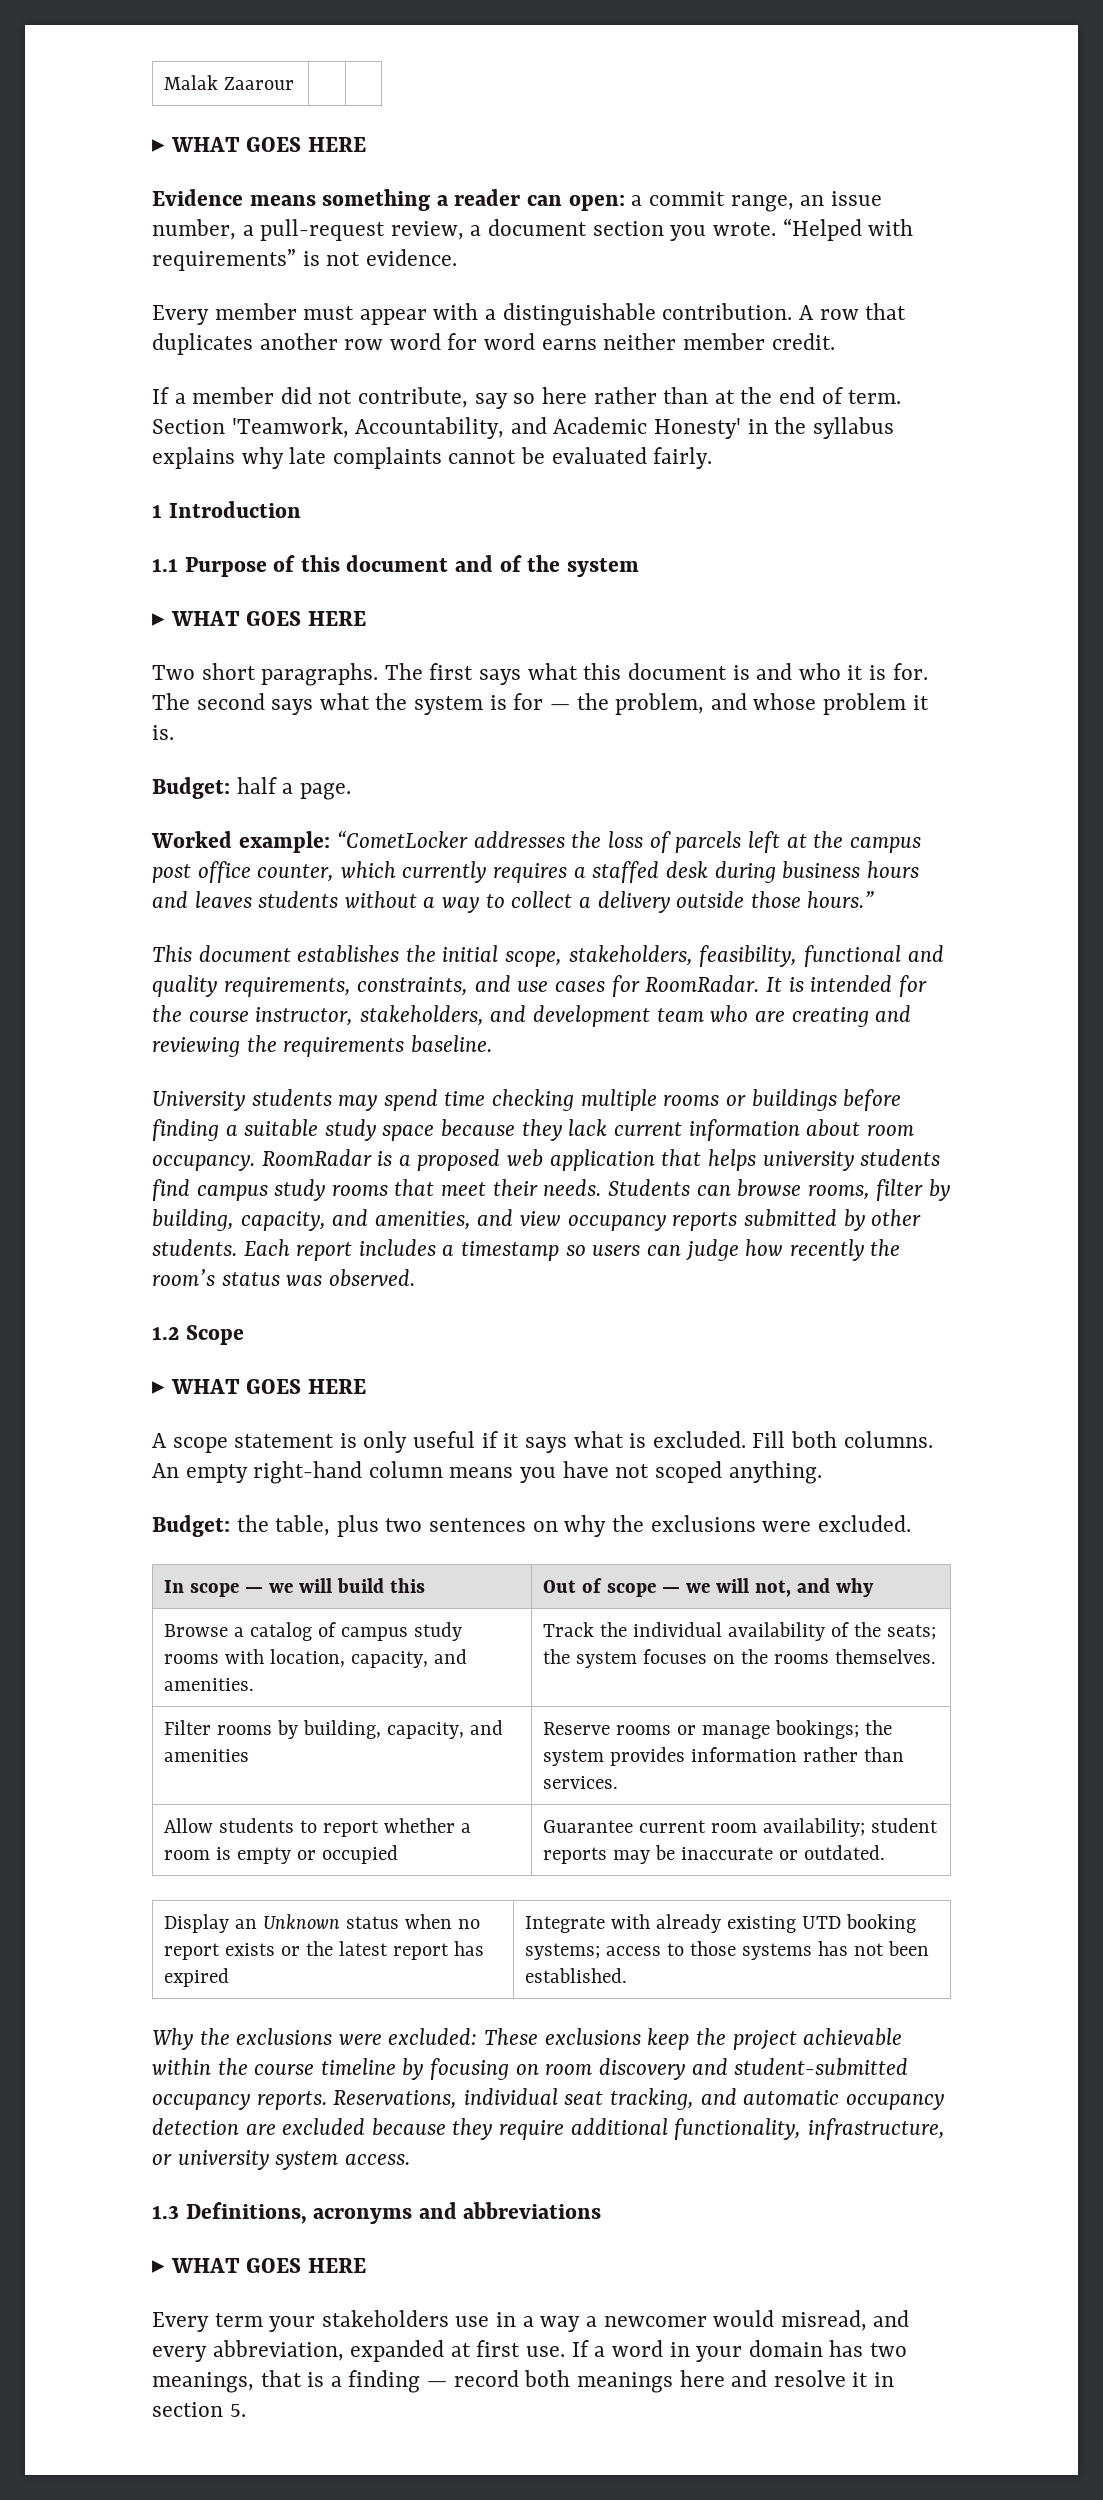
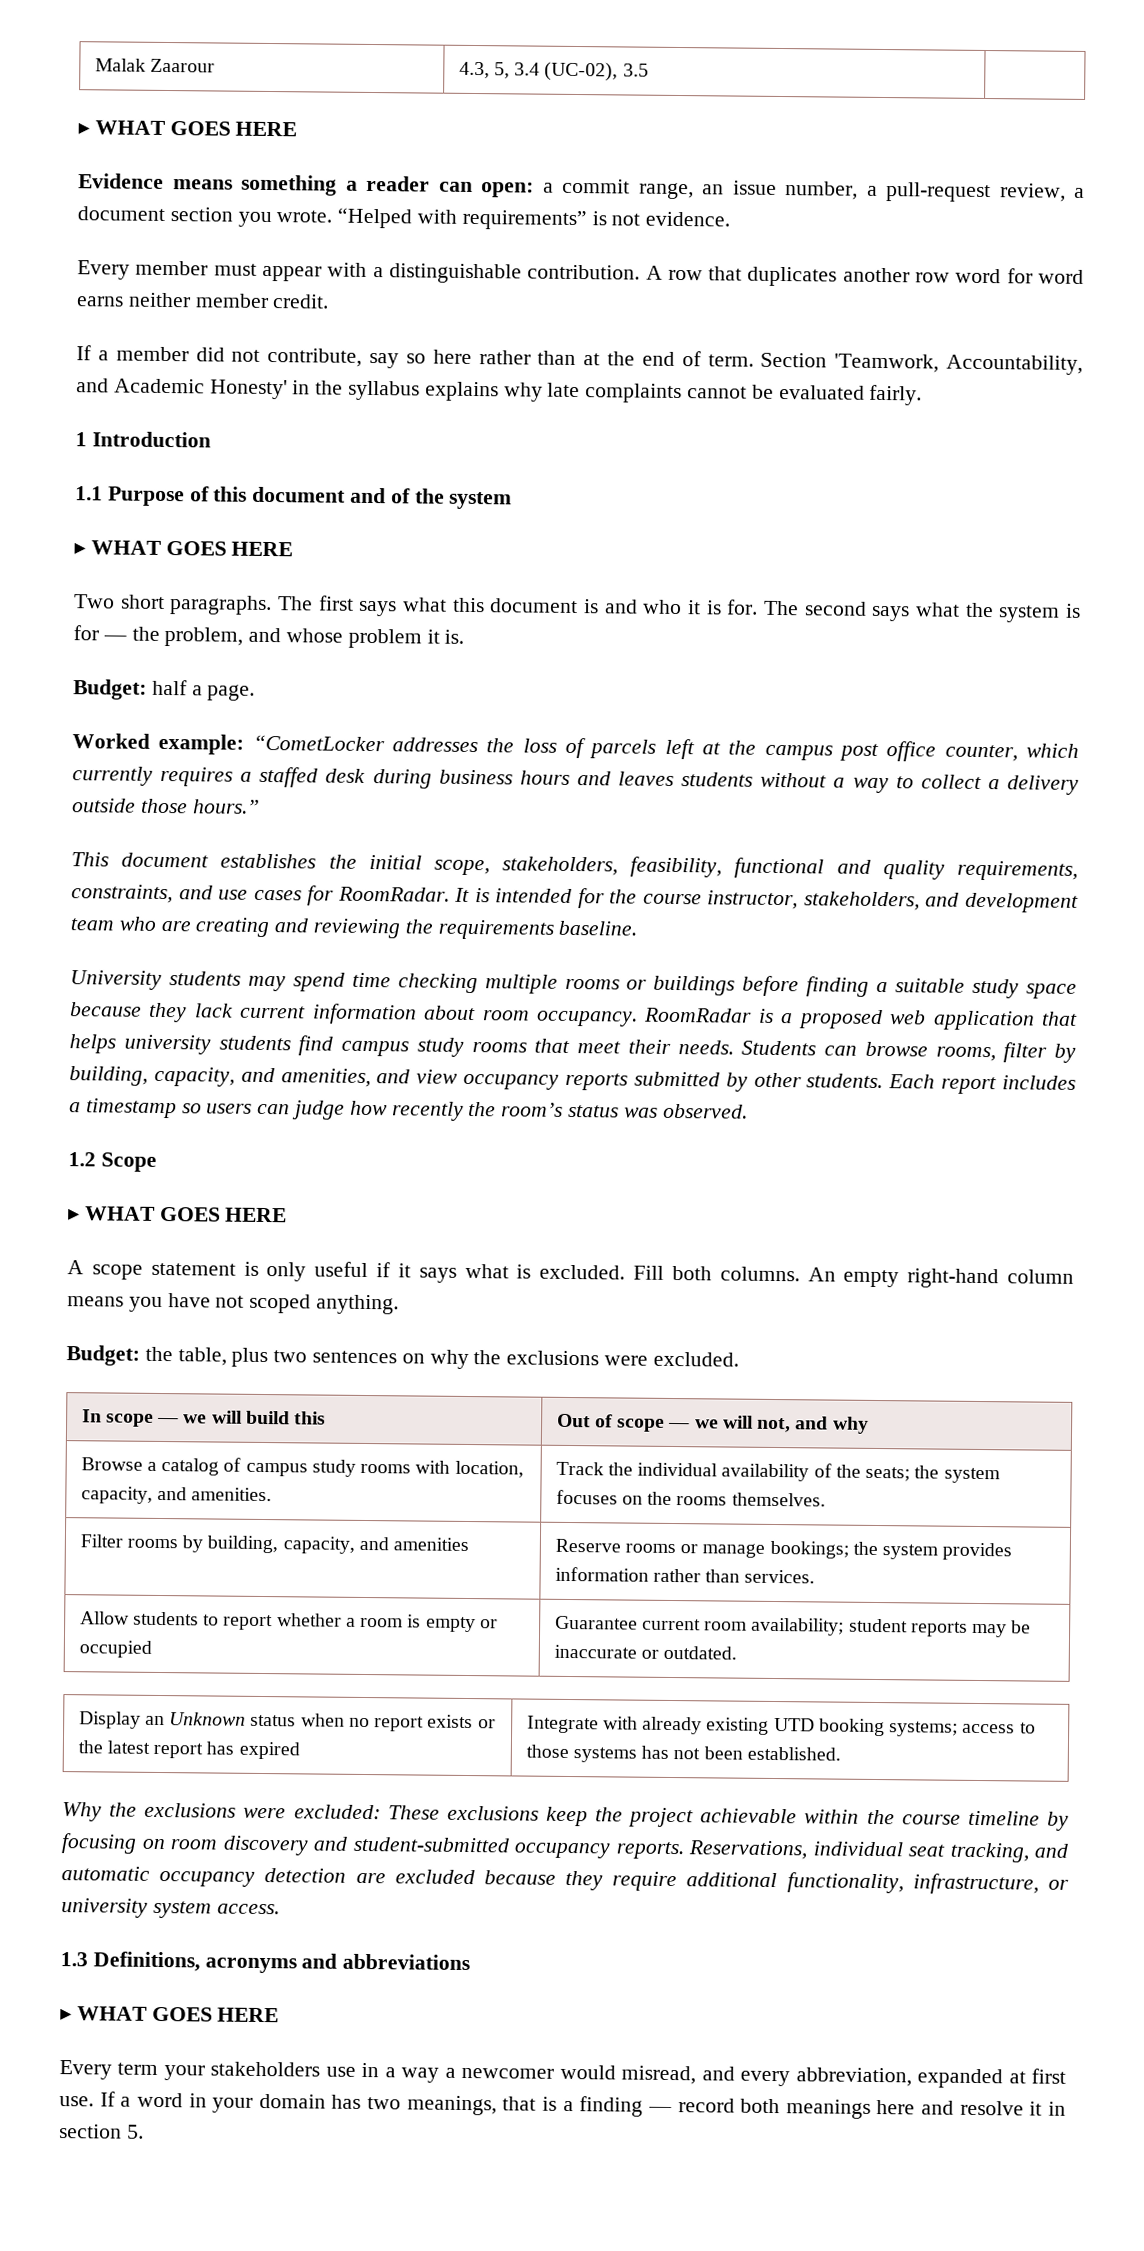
- Malak Zaarour | |
+ Malak Zaarour | 4.3, 5, 3.4 (UC-02), 3.5 |

